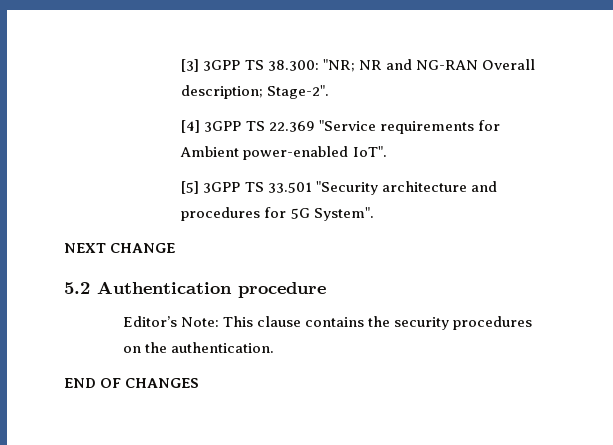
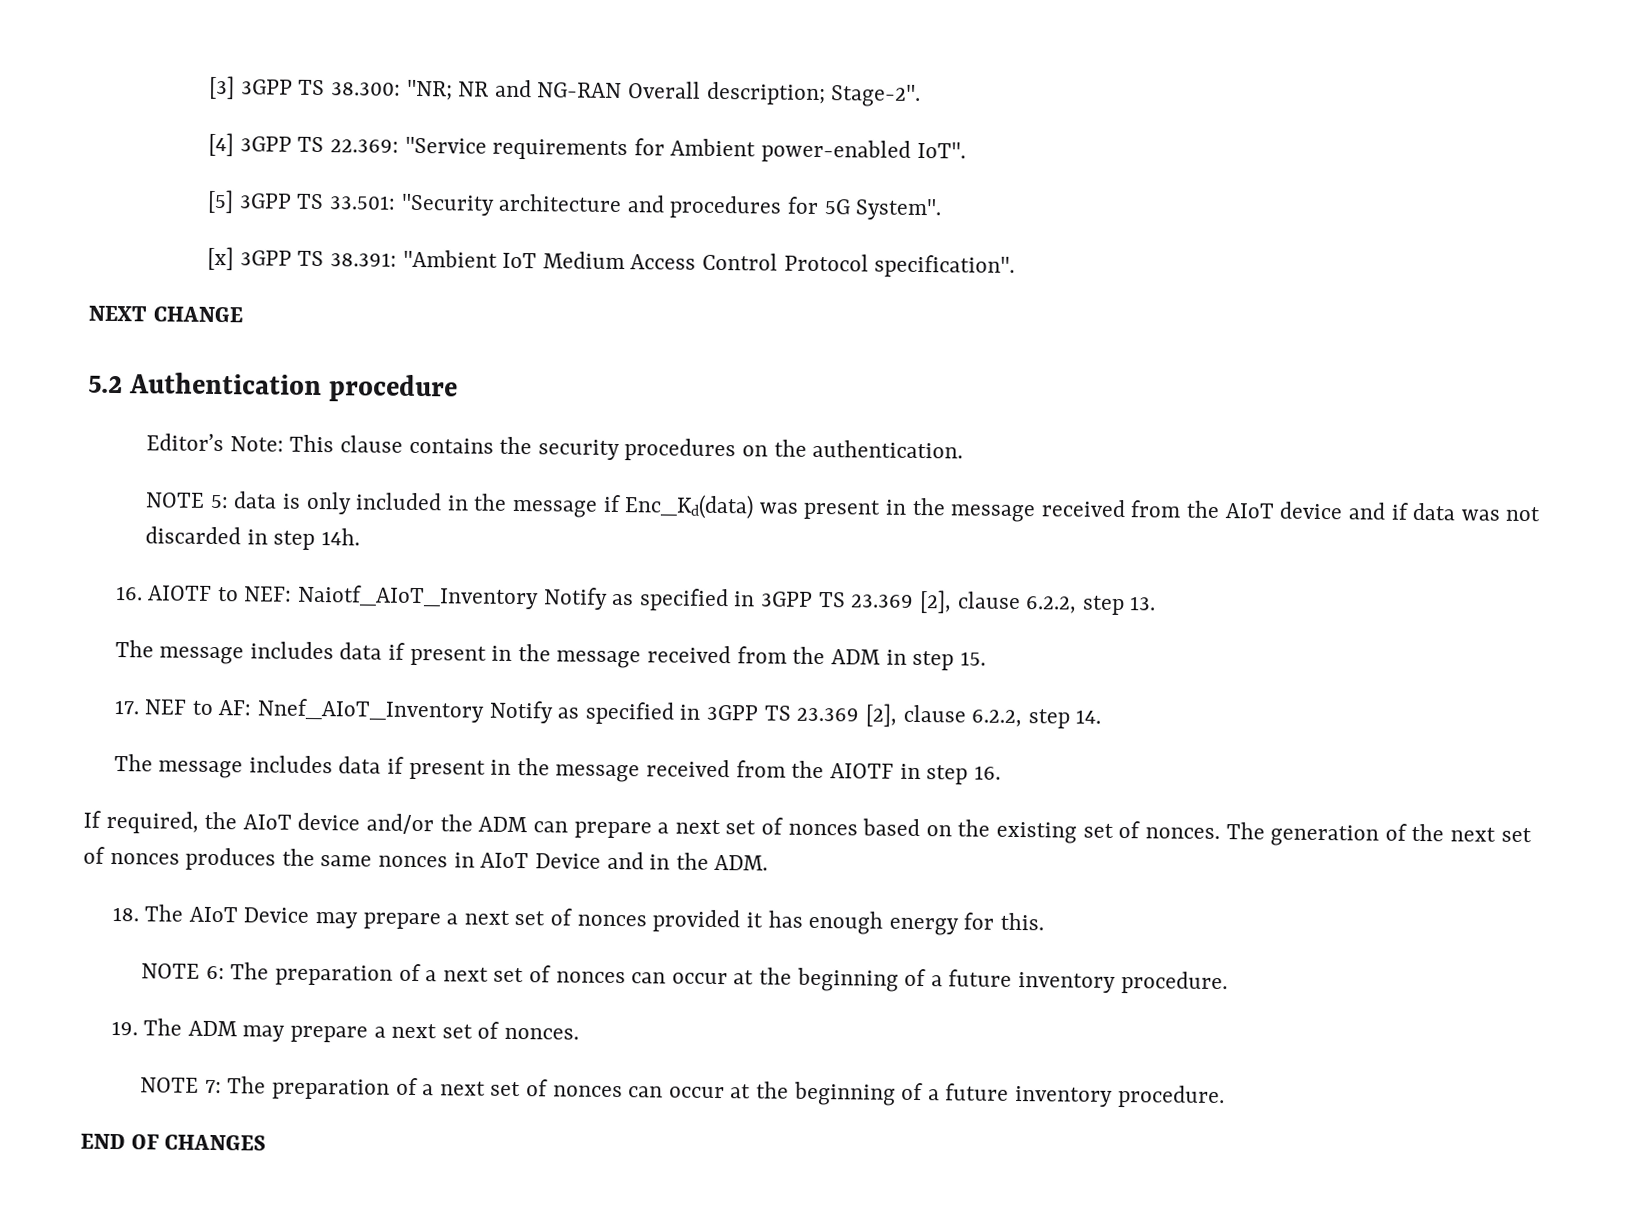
- [4] 3GPP TS 22.369 "Service requirements for Ambient power-enabled IoT".
+ [4] 3GPP TS 22.369: "Service requirements for Ambient power-enabled IoT".
- [5] 3GPP TS 33.501 "Security architecture and procedures for 5G System".
+ [5] 3GPP TS 33.501: "Security architecture and procedures for 5G System".
+ [x] 3GPP TS 38.391: "Ambient IoT Medium Access Control Protocol specification".
+ NOTE 5: data is only included in the message if Enc_Kd(data) was present in the message received from the AIoT device and if data was not discarded in step 14h.
+ 16. AIOTF to NEF: Naiotf_AIoT_Inventory Notify as specified in 3GPP TS 23.369 [2], clause 6.2.2, step 13.
+ The message includes data if present in the message received from the ADM in step 15.
+ 17. NEF to AF: Nnef_AIoT_Inventory Notify as specified in 3GPP TS 23.369 [2], clause 6.2.2, step 14.
+ The message includes data if present in the message received from the AIOTF in step 16.
+ If required, the AIoT device and/or the ADM can prepare a next set of nonces based on the existing set of nonces. The generation of the next set of nonces produces the same nonces in AIoT Device and in the ADM.
+ 18. The AIoT Device may prepare a next set of nonces provided it has enough energy for this.
+ NOTE 6: The preparation of a next set of nonces can occur at the beginning of a future inventory procedure.
+ 19. The ADM may prepare a next set of nonces.
+ NOTE 7: The preparation of a next set of nonces can occur at the beginning of a future inventory procedure.

